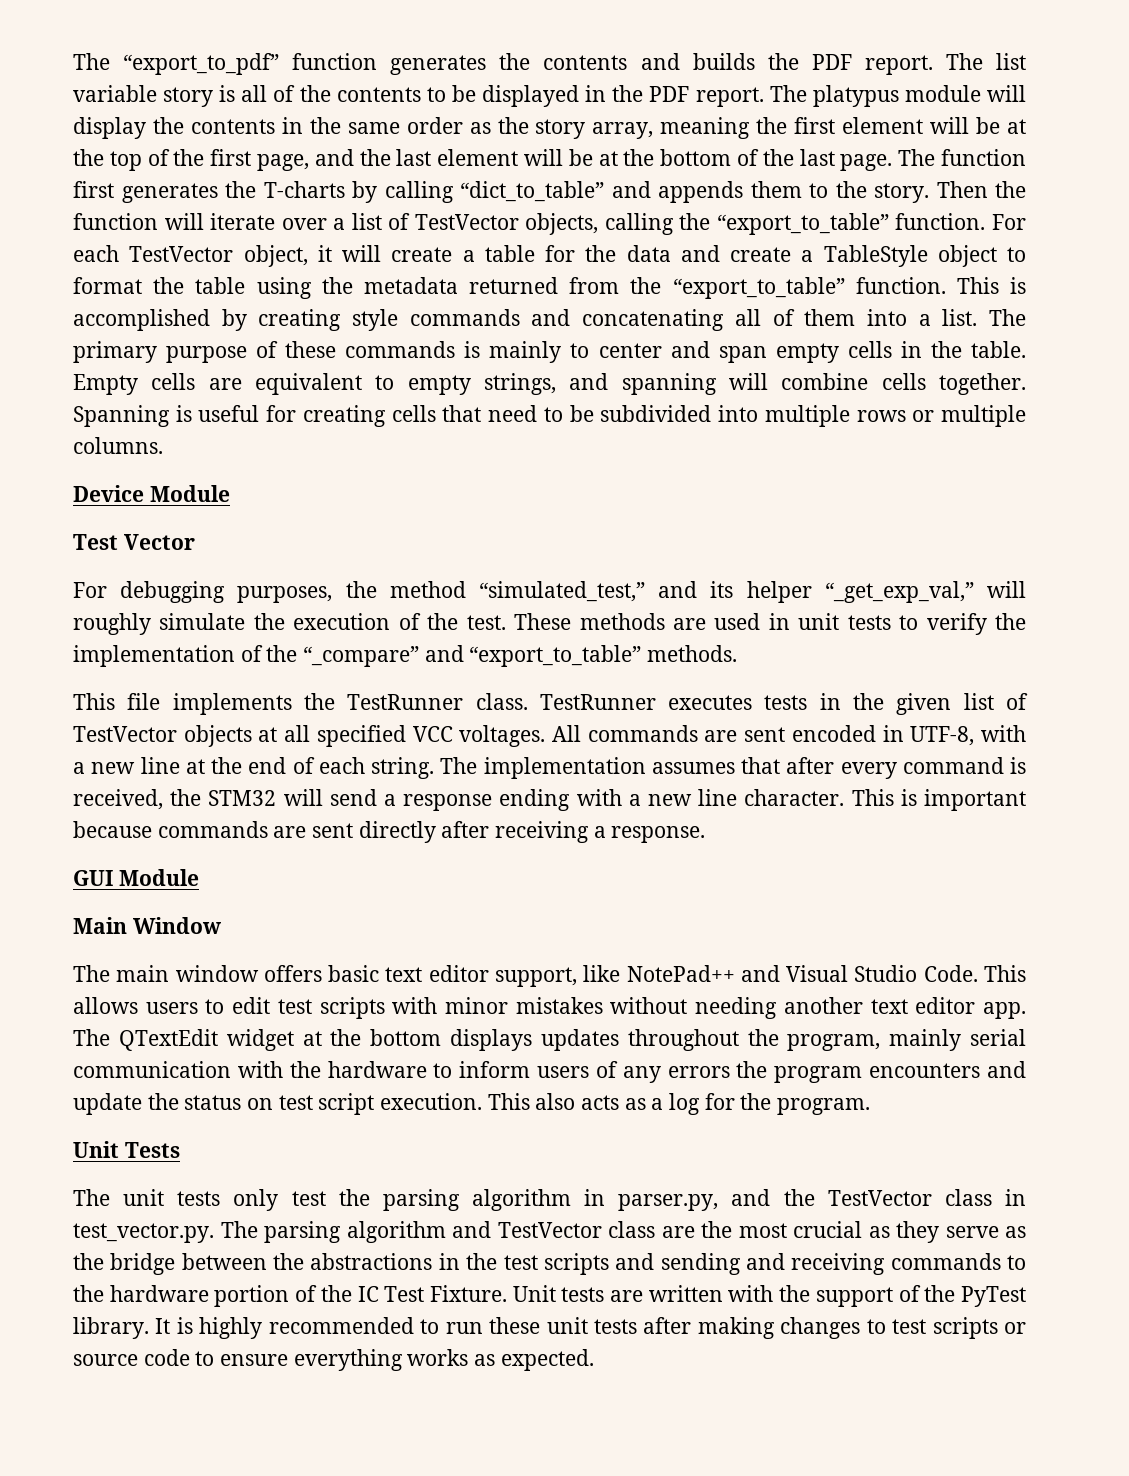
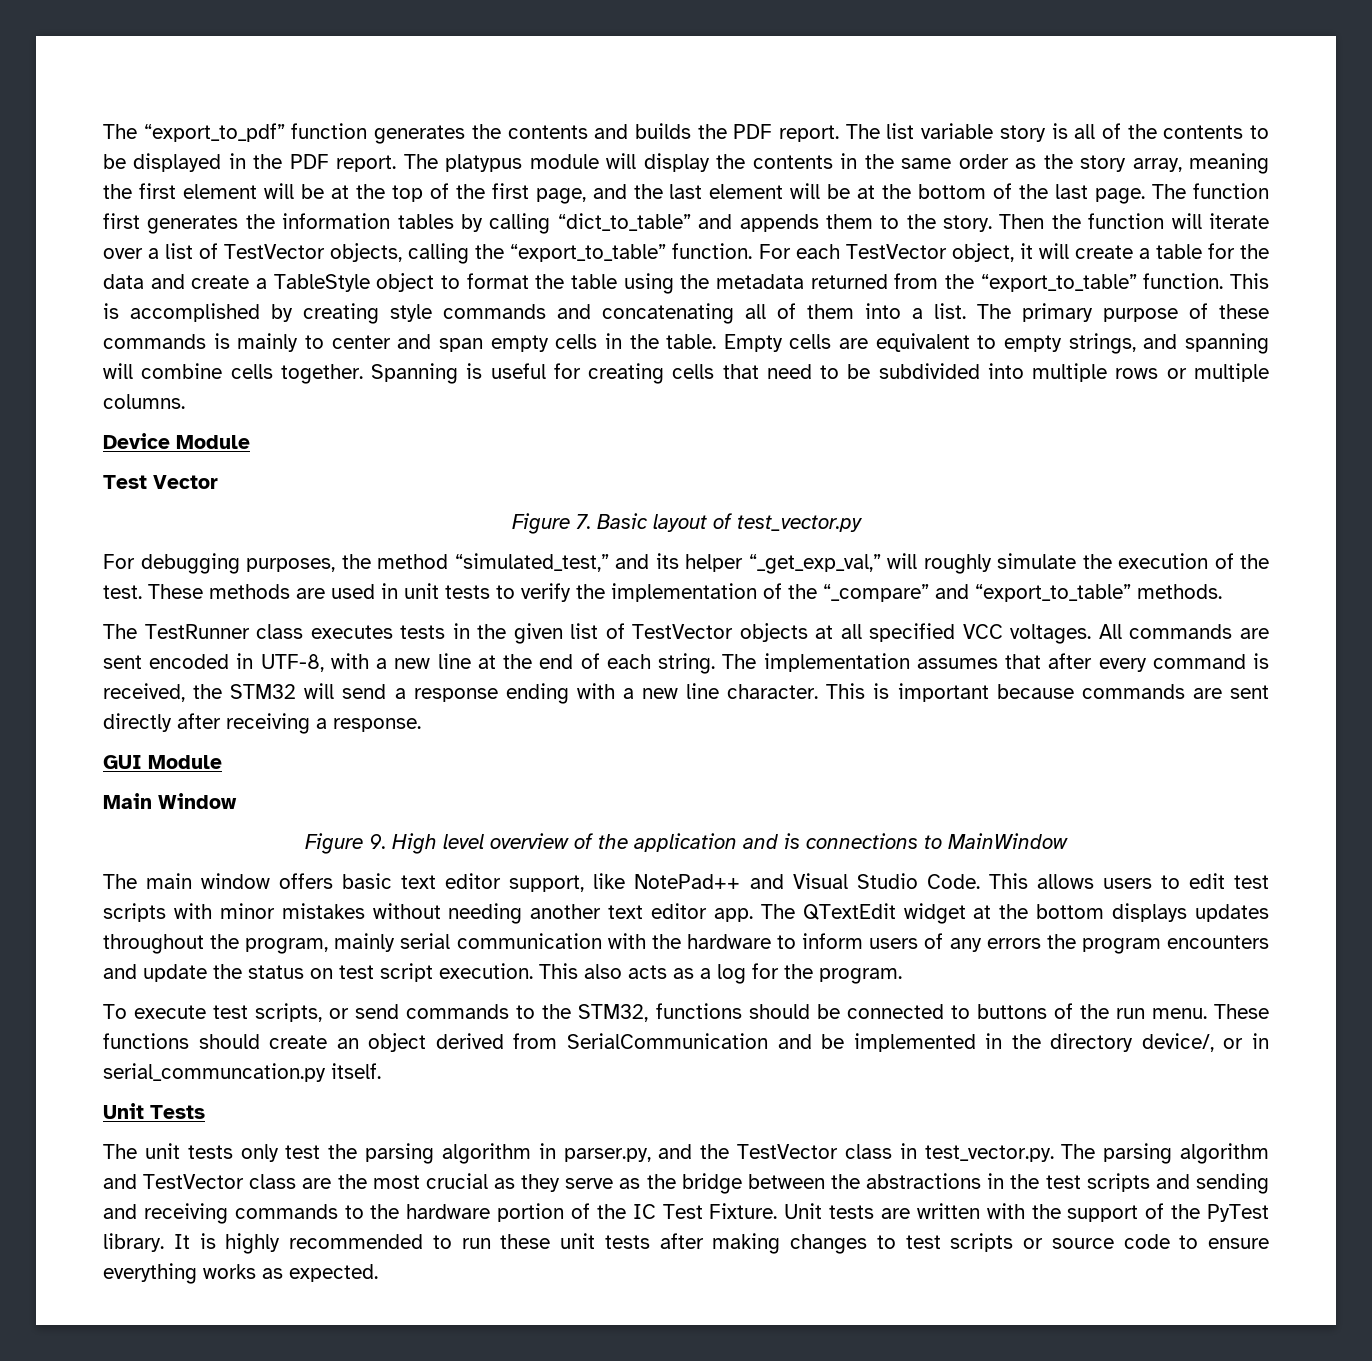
- The function first generates the T-charts by calling “dict_to_table” and appends them to the story.
+ The function first generates the information tables by calling “dict_to_table” and appends them to the story.
+ Figure 7. Basic layout of test_vector.py
- This file implements the TestRunner class. TestRunner executes tests in the given list of TestVector objects at all specified VCC voltages.
+ The TestRunner class executes tests in the given list of TestVector objects at all specified VCC voltages.
+ Figure 9. High level overview of the application and is connections to MainWindow
+ To execute test scripts, or send commands to the STM32, functions should be connected to buttons of the run menu. These functions should create an object derived from SerialCommunication and be implemented in the directory device/, or in serial_communcation.py itself.

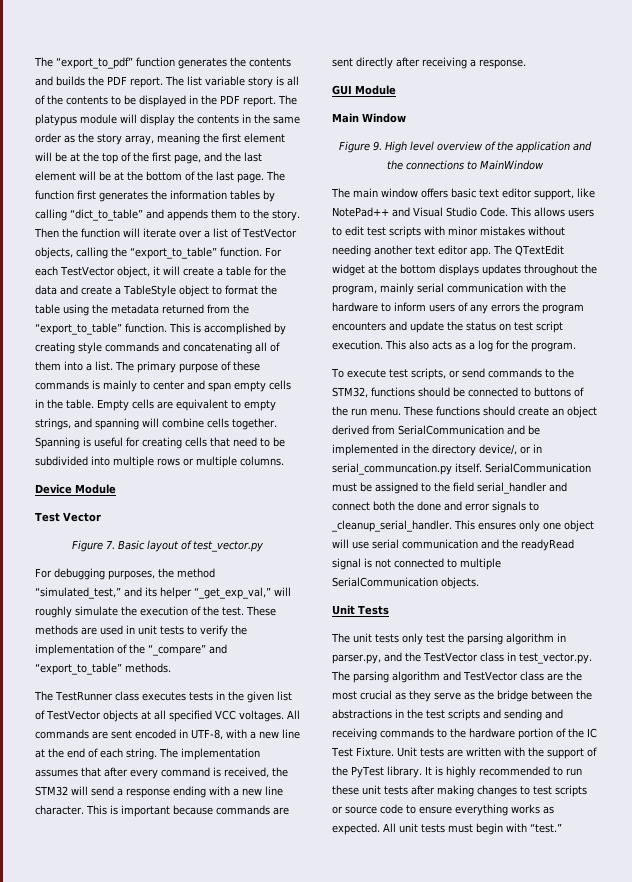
- Figure 9. High level overview of the application and is connections to MainWindow
+ Figure 9. High level overview of the application and the connections to MainWindow
+ SerialCommunication must be assigned to the field serial_handler and connect both the done and error signals to _cleanup_serial_handler. This ensures only one object will use serial communication and the readyRead signal is not connected to multiple SerialCommunication objects.
+ All unit tests must begin with “test.”

